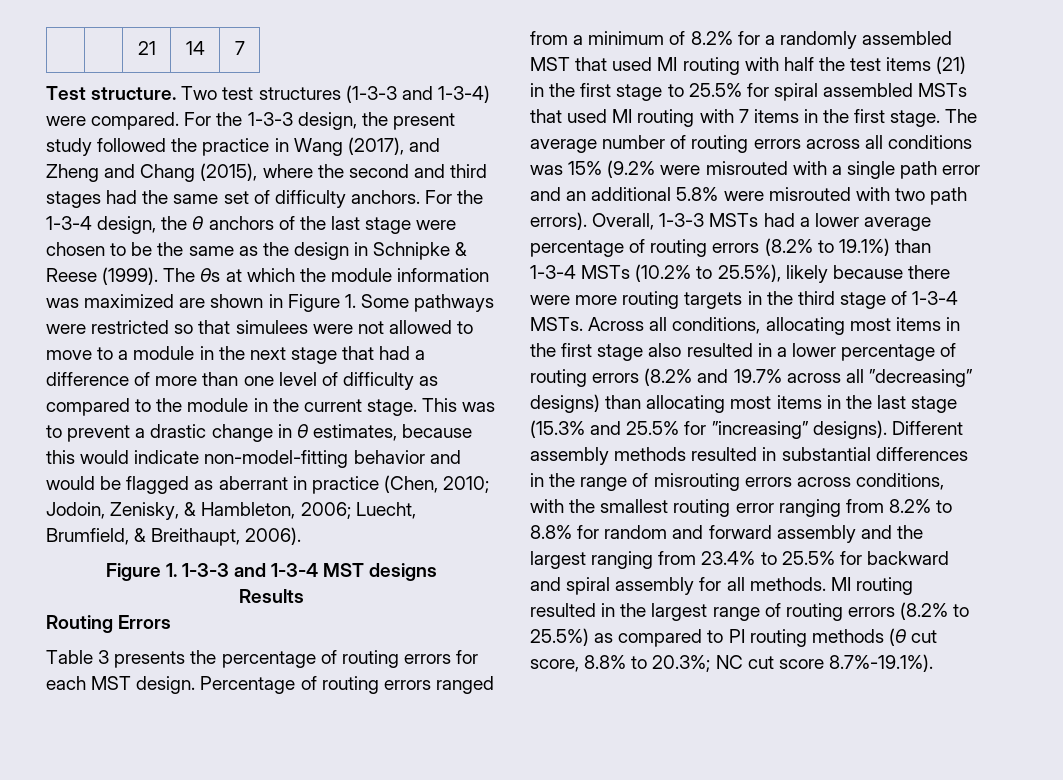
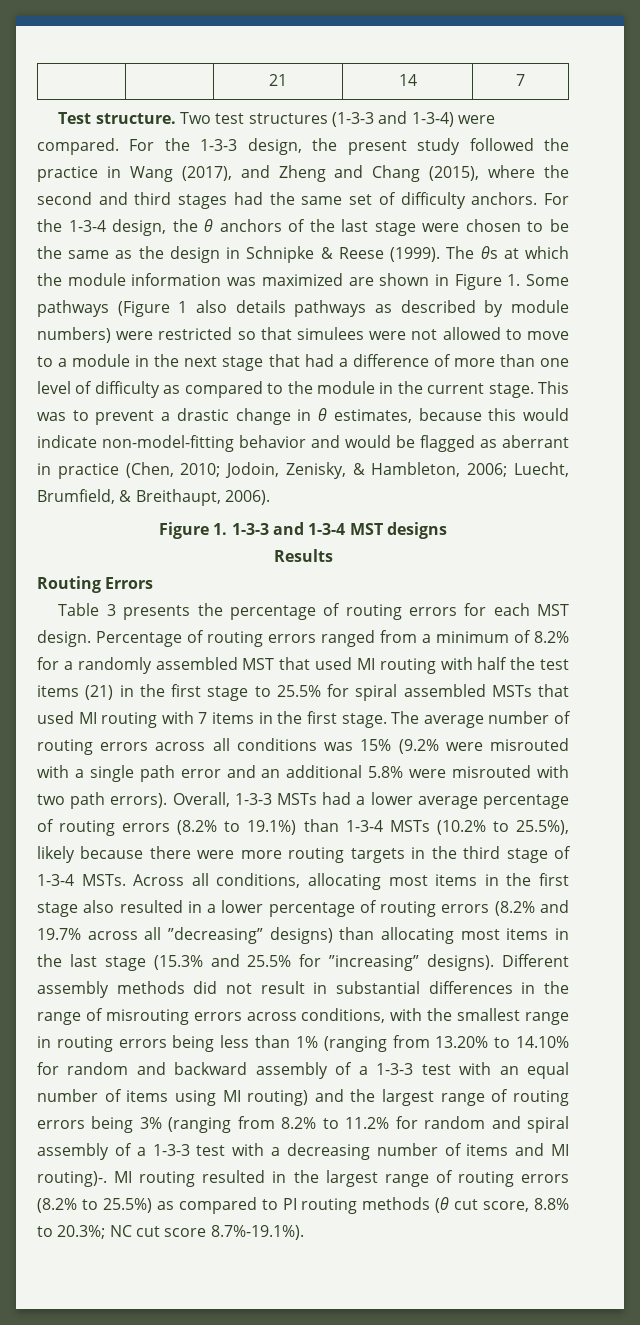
- The θs at which the module information was maximized are shown in Figure 1. Some pathways were restricted so that simulees were not allowed to move to a module in the next stage that had a difference of more than one level of difficulty as compared to the module in the current stage.
+ The θs at which the module information was maximized are shown in Figure 1. Some pathways (Figure 1 also details pathways as described by module numbers) were restricted so that simulees were not allowed to move to a module in the next stage that had a difference of more than one level of difficulty as compared to the module in the current stage.
- Different assembly methods resulted in substantial differences in the range of misrouting errors across conditions, with the smallest routing error ranging from 8.2% to 8.8% for random and forward assembly and the largest ranging from 23.4% to 25.5% for backward and spiral assembly for all methods.
+ Different assembly methods did not result in substantial differences in the range of misrouting errors across conditions, with the smallest range in routing errors being less than 1% (ranging from 13.20% to 14.10% for random and backward assembly of a 1-3-3 test with an equal number of items using MI routing) and the largest range of routing errors being 3% (ranging from 8.2% to 11.2% for random and spiral assembly of a 1-3-3 test with a decreasing number of items and MI routing)-.

